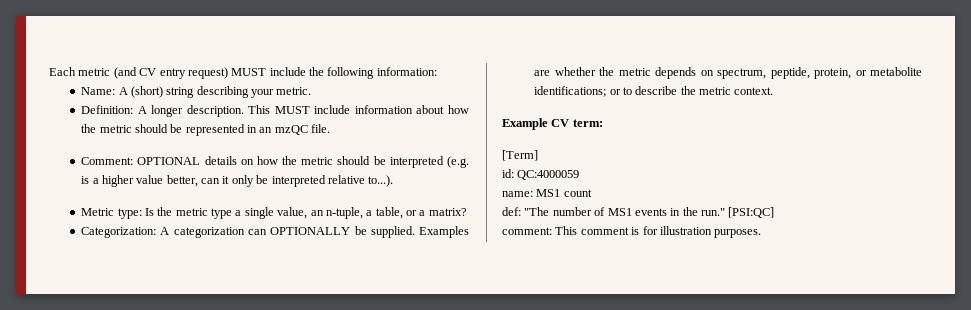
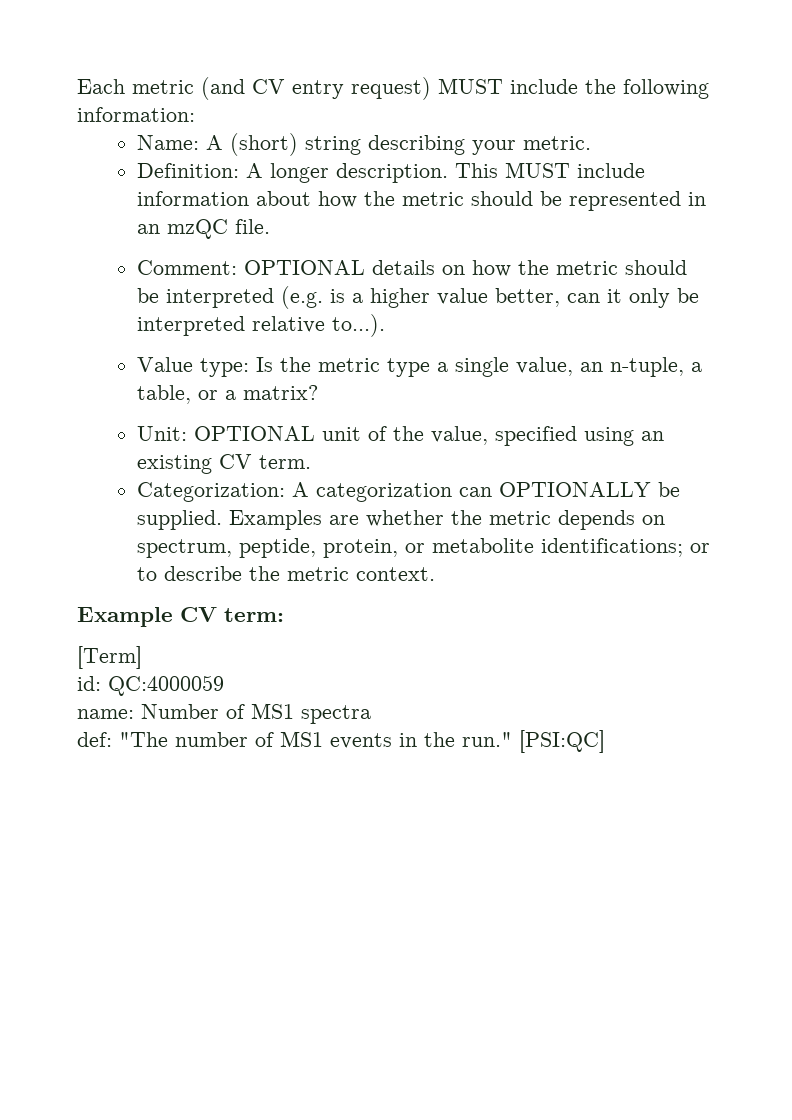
- Metric type: Is the metric type a single value, an n-tuple, a table, or a matrix?
+ Value type: Is the metric type a single value, an n-tuple, a table, or a matrix?
+ Unit: OPTIONAL unit of the value, specified using an existing CV term.
- name: MS1 count
+ name: Number of MS1 spectra
- comment: This comment is for illustration purposes.

